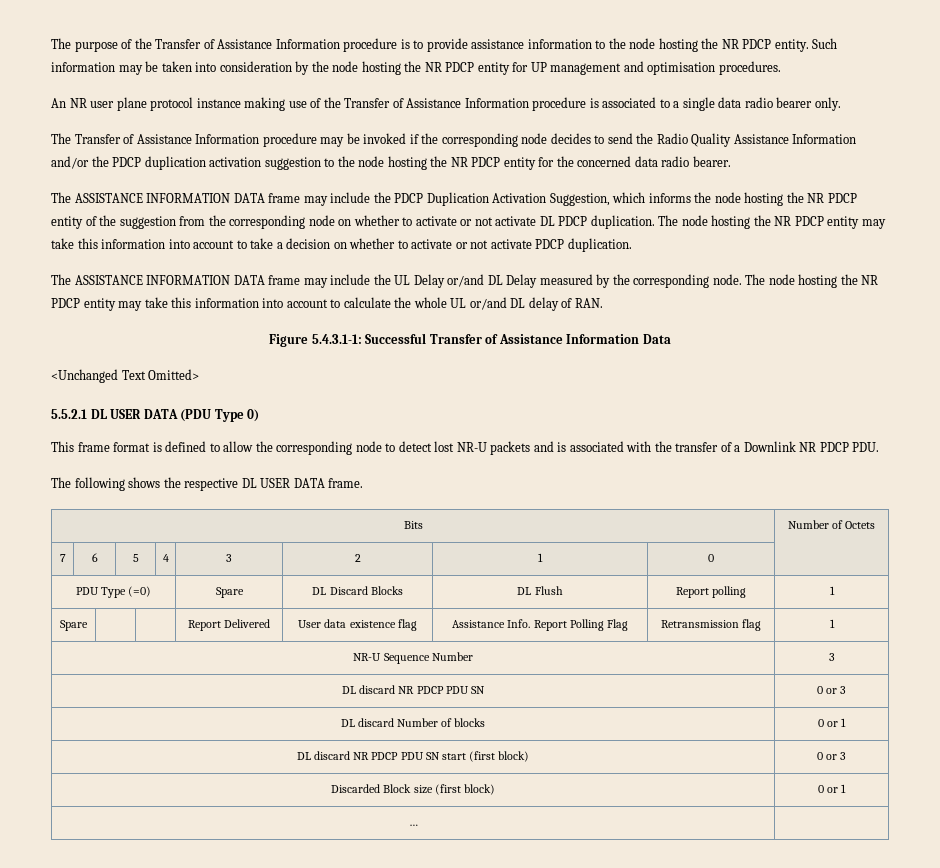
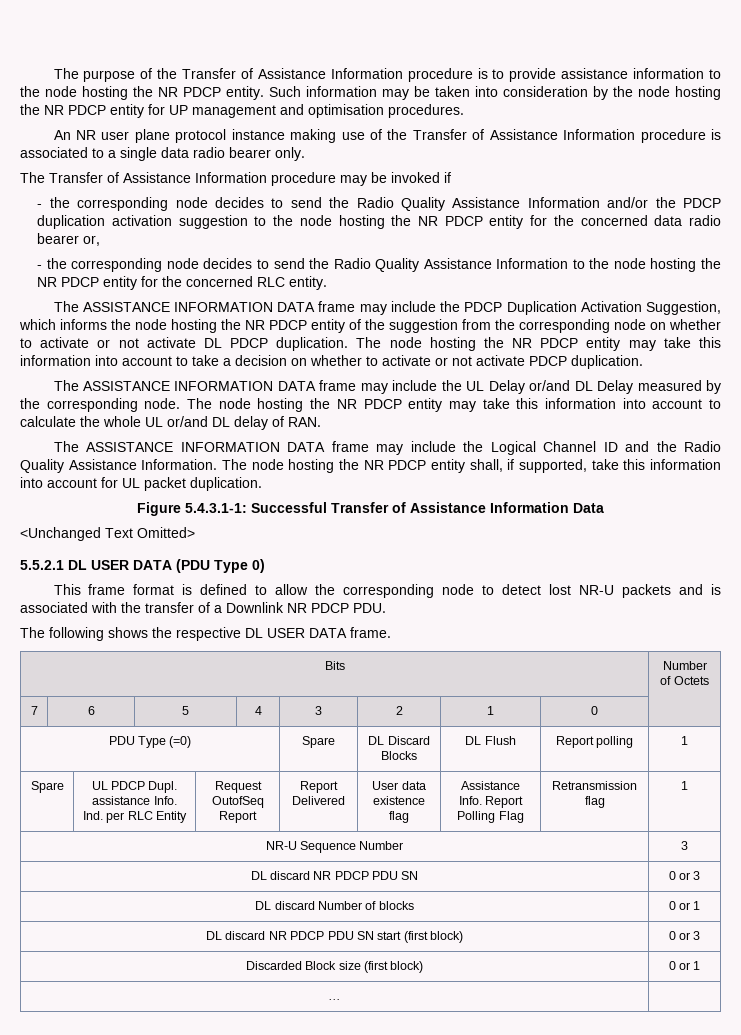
- The Transfer of Assistance Information procedure may be invoked if the corresponding node decides to send the Radio Quality Assistance Information and/or the PDCP duplication activation suggestion to the node hosting the NR PDCP entity for the concerned data radio bearer.
+ The Transfer of Assistance Information procedure may be invoked if
+ - the corresponding node decides to send the Radio Quality Assistance Information and/or the PDCP duplication activation suggestion to the node hosting the NR PDCP entity for the concerned data radio bearer or,
+ - the corresponding node decides to send the Radio Quality Assistance Information to the node hosting the NR PDCP entity for the concerned RLC entity.
+ The ASSISTANCE INFORMATION DATA frame may include the Logical Channel ID and the Radio Quality Assistance Information. The node hosting the NR PDCP entity shall, if supported, take this information into account for UL packet duplication.
- Spare | | | Report Delivered | User data existence flag | Assistance Info. Report Polling Flag | Retransmission flag | 1
+ Spare | UL PDCP Dupl. assistance Info. Ind. per RLC Entity | Request OutofSeq Report | Report Delivered | User data existence flag | Assistance Info. Report Polling Flag | Retransmission flag | 1

